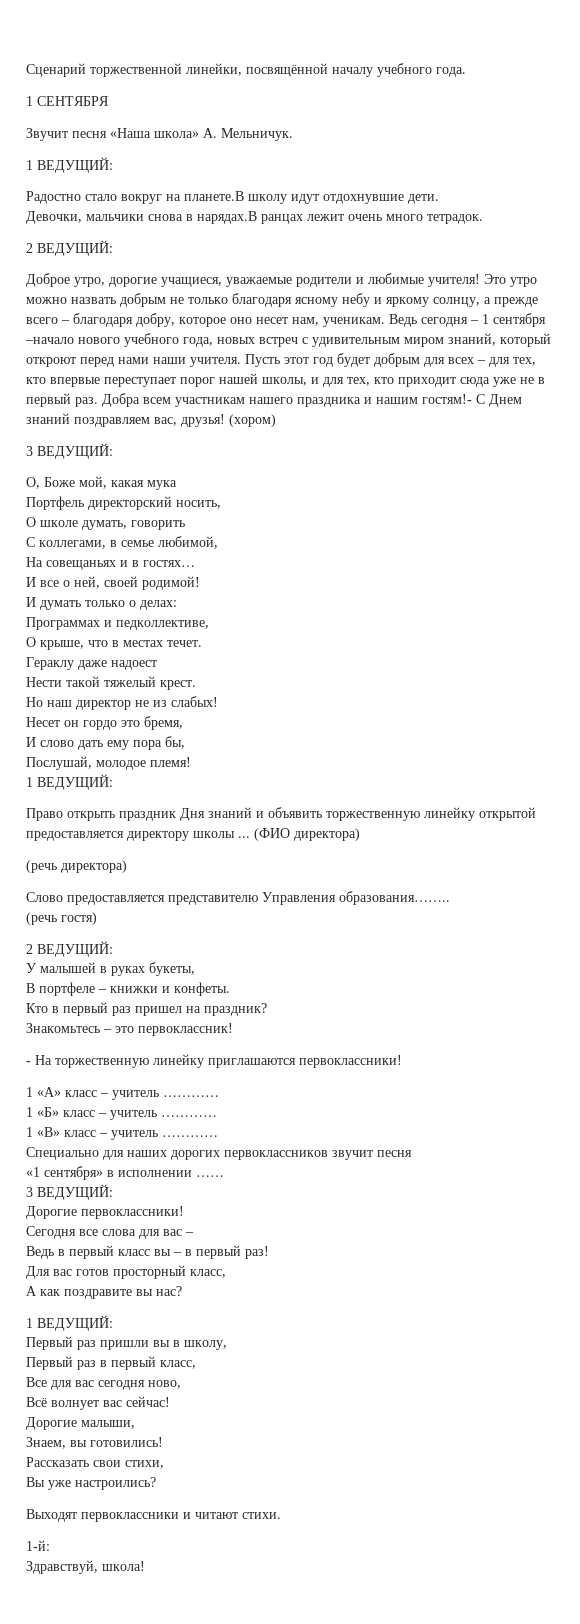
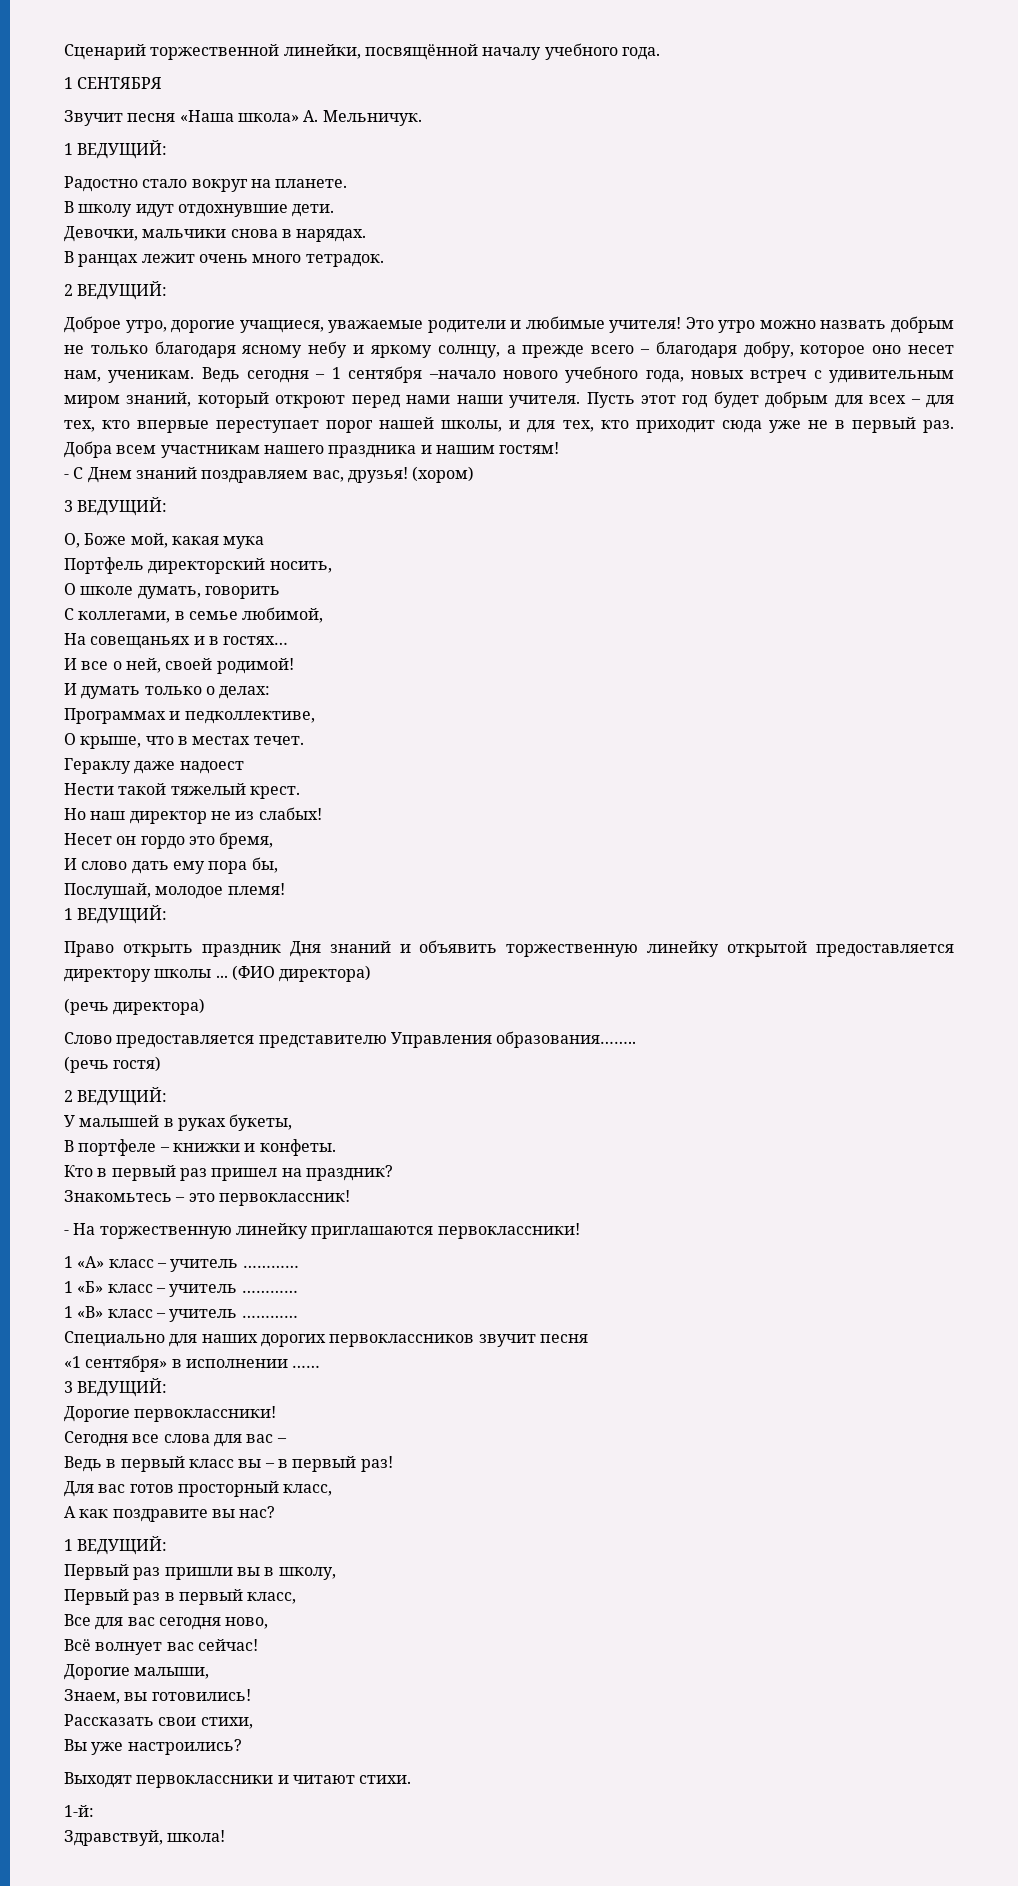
- Радостно стало вокруг на планете.В школу идут отдохнувшие дети.
+ Радостно стало вокруг на планете.
+ В школу идут отдохнувшие дети.
- Девочки, мальчики снова в нарядах.В ранцах лежит очень много тетрадок.
+ Девочки, мальчики снова в нарядах.
+ В ранцах лежит очень много тетрадок.
- Добра всем участникам нашего праздника и нашим гостям!- С Днем знаний поздравляем вас, друзья!
+ Добра всем участникам нашего праздника и нашим гостям!
+ - С Днем знаний поздравляем вас, друзья!

